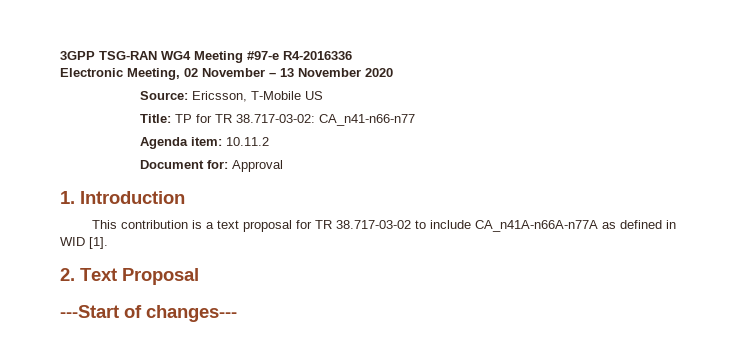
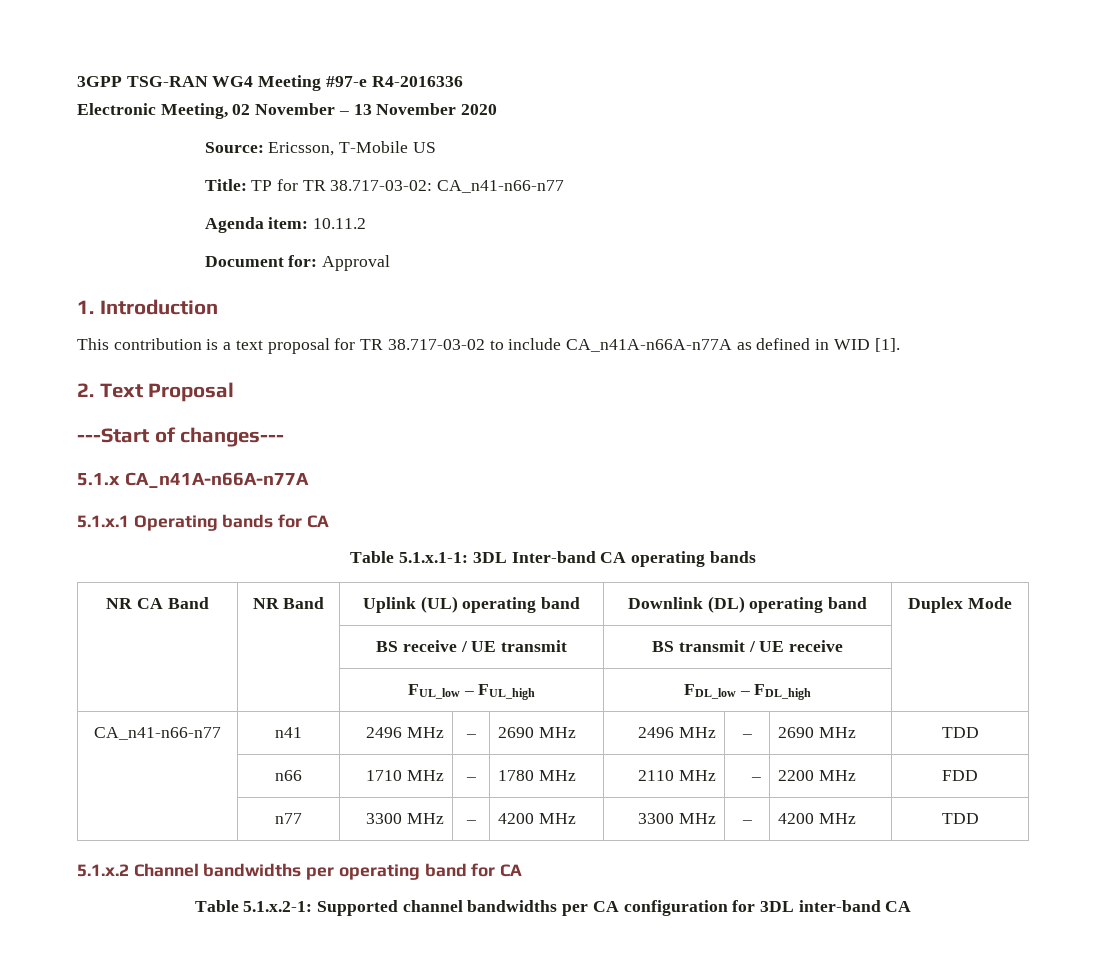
+ 5.1.x CA_n41A-n66A-n77A
+ 5.1.x.1 Operating bands for CA
+ Table 5.1.x.1-1: 3DL Inter-band CA operating bands
+ NR CA Band | NR Band | Uplink (UL) operating band | Downlink (DL) operating band | Duplex Mode
+ | | BS receive / UE transmit | BS transmit / UE receive |
+ | | FUL_low – FUL_high | FDL_low – FDL_high |
+ CA_n41-n66-n77 | n41 | 2496 MHz | – | 2690 MHz | 2496 MHz | – | 2690 MHz | TDD
+ | n66 | 1710 MHz | – | 1780 MHz | 2110 MHz | – | 2200 MHz | FDD
+ | n77 | 3300 MHz | – | 4200 MHz | 3300 MHz | – | 4200 MHz | TDD
+ 5.1.x.2 Channel bandwidths per operating band for CA
+ Table 5.1.x.2-1: Supported channel bandwidths per CA configuration for 3DL inter-band CA

